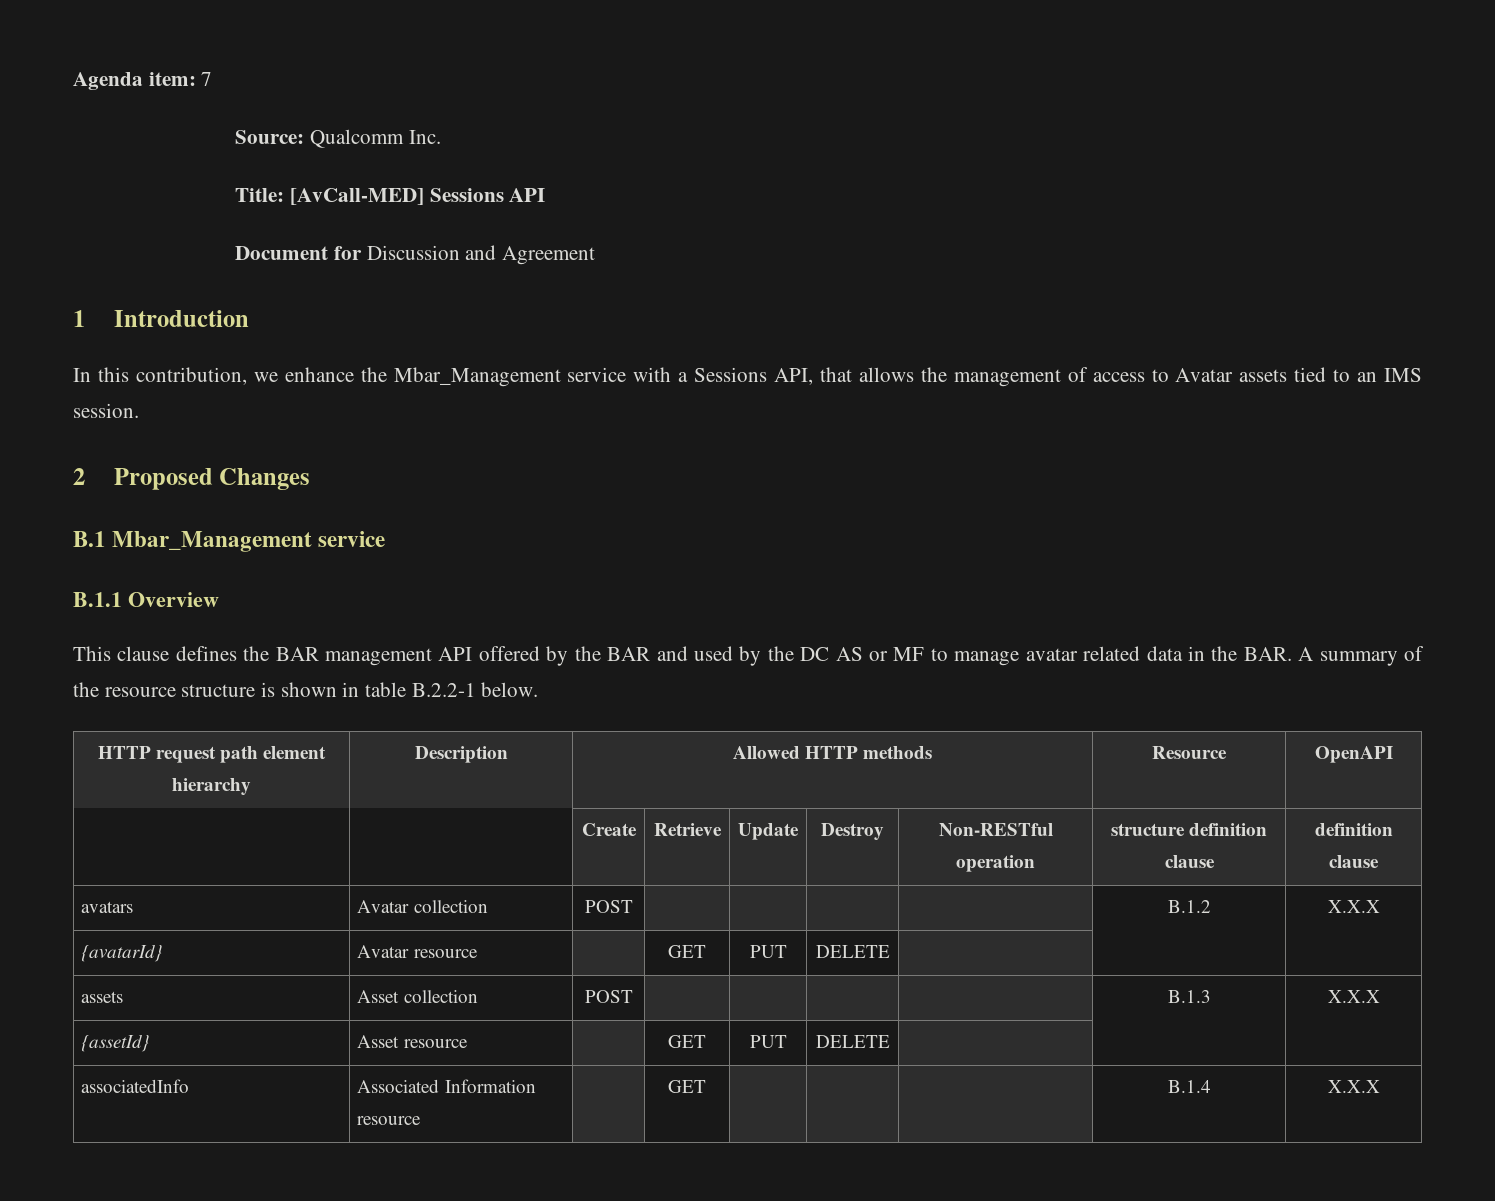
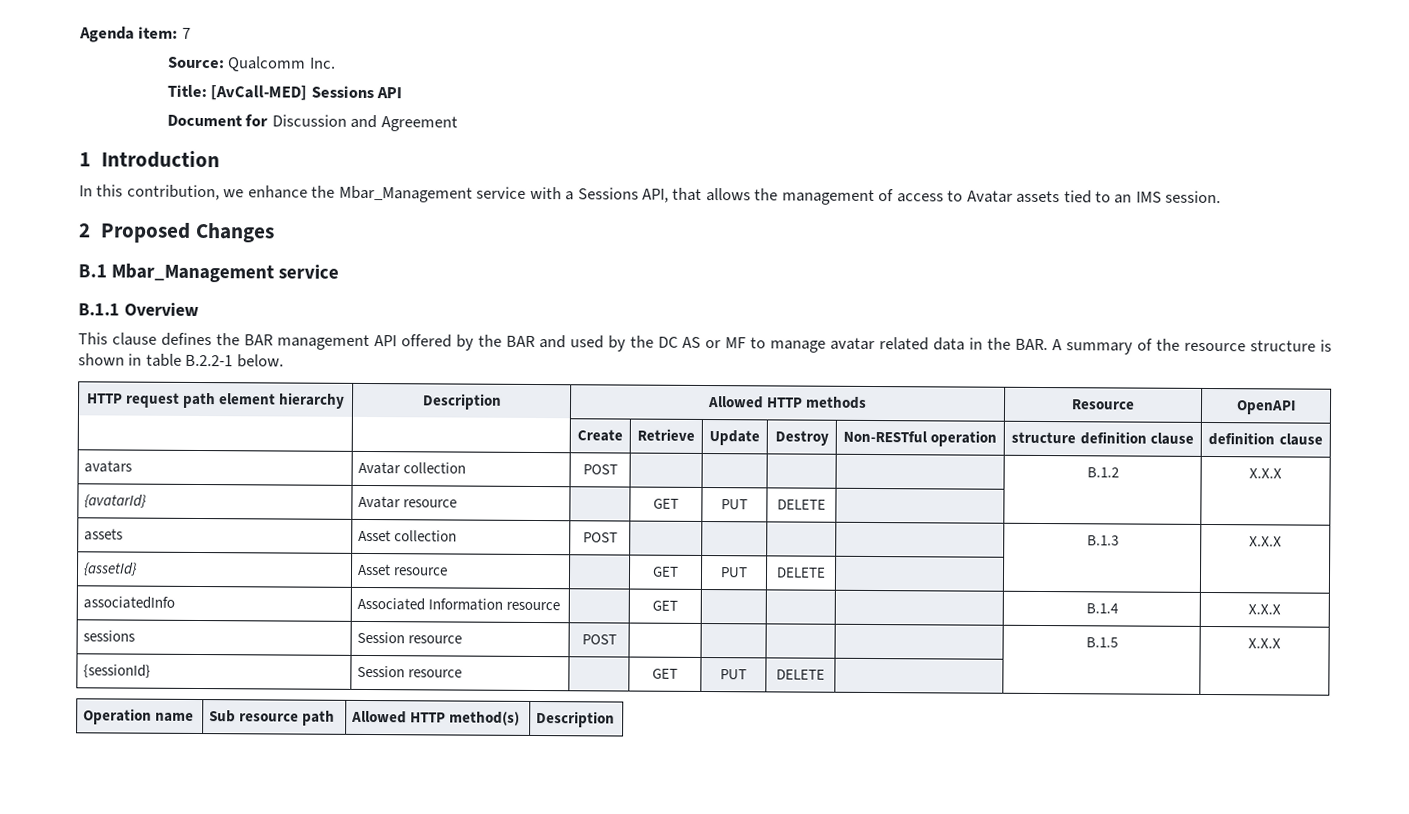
+ sessions | Session resource | POST | | | | | B.1.5 | X.X.X
+ {sessionId} | Session resource | | GET | PUT | DELETE | | |
+ Operation name | Sub resource path | Allowed HTTP method(s) | Description

